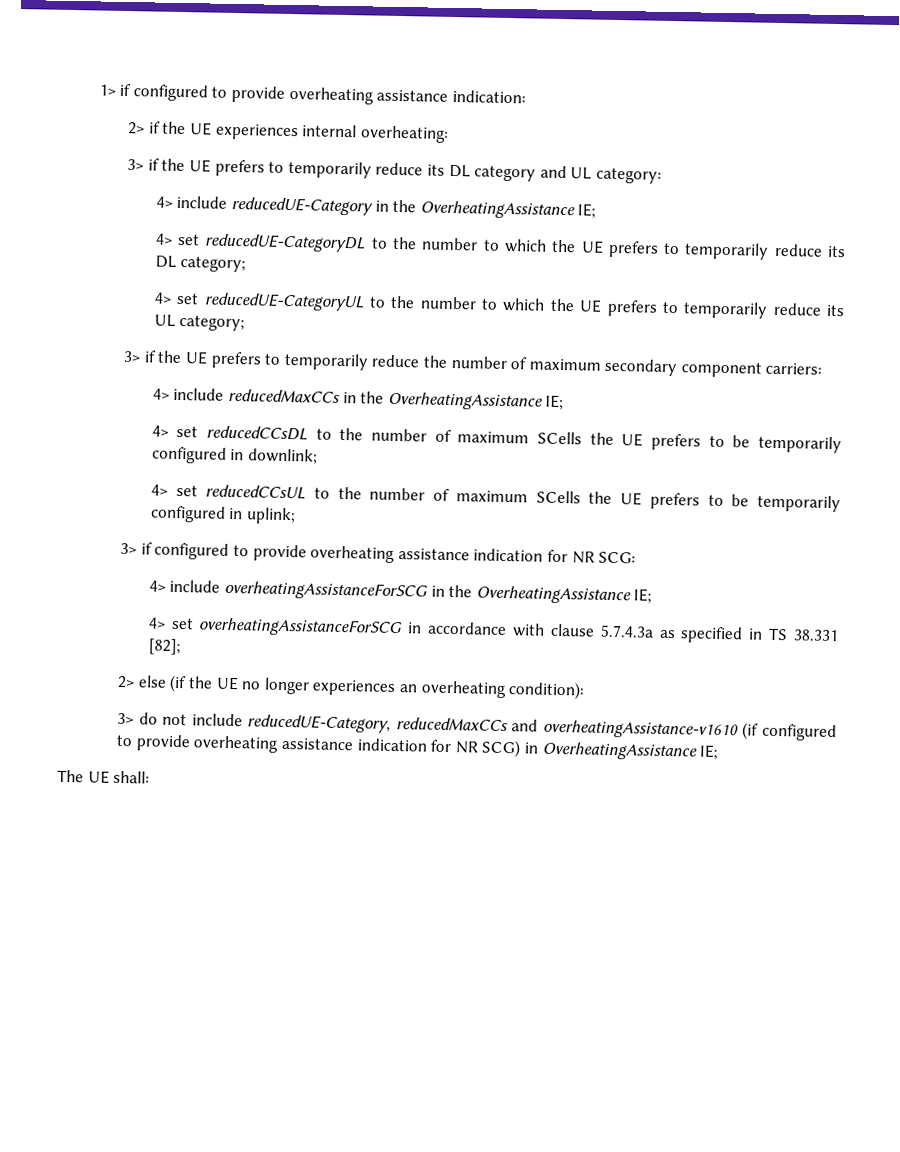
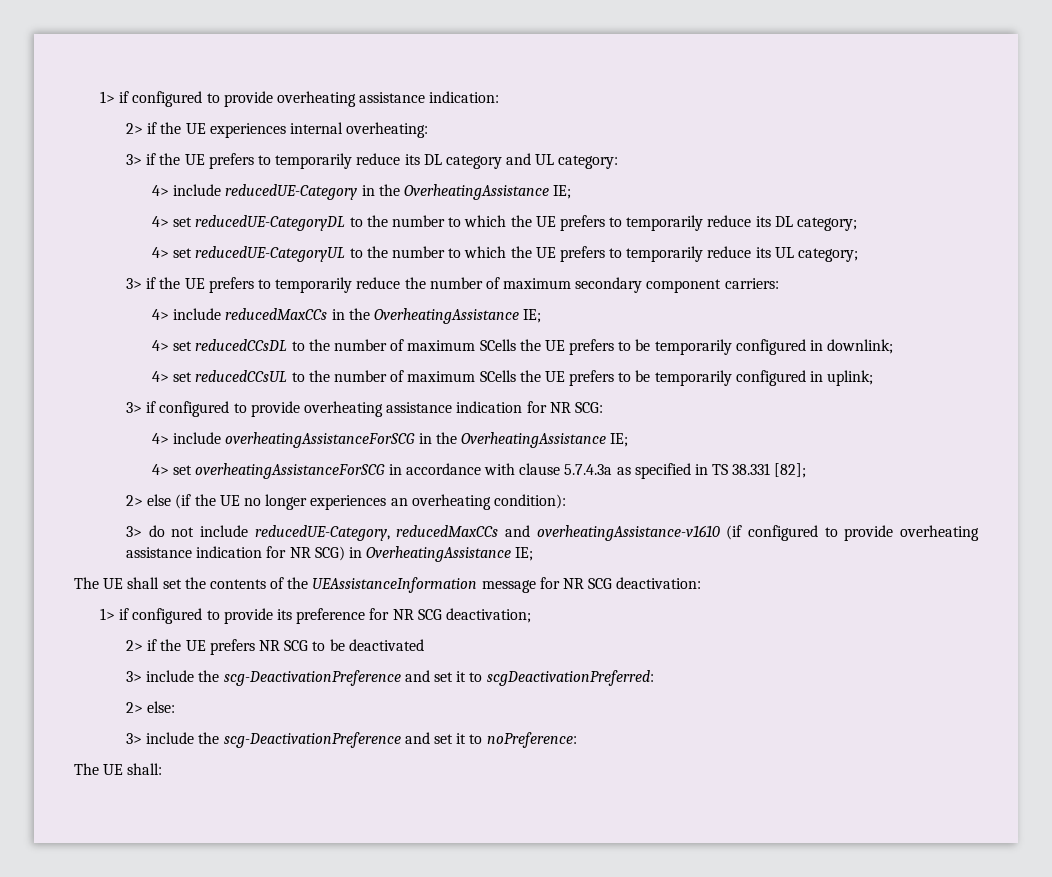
+ The UE shall set the contents of the UEAssistanceInformation message for NR SCG deactivation:
+ 1> if configured to provide its preference for NR SCG deactivation;
+ 2> if the UE prefers NR SCG to be deactivated
+ 3> include the scg-DeactivationPreference and set it to scgDeactivationPreferred:
+ 2> else:
+ 3> include the scg-DeactivationPreference and set it to noPreference:

